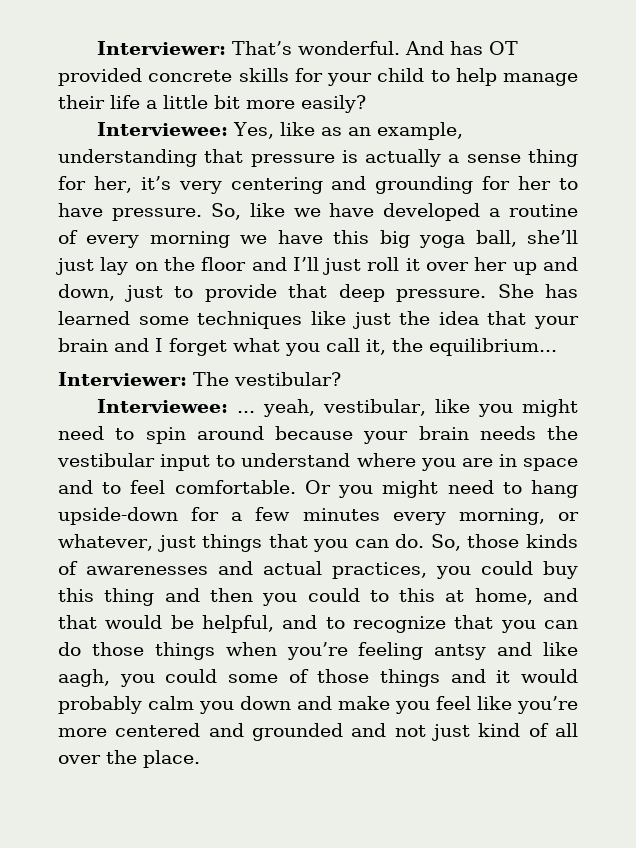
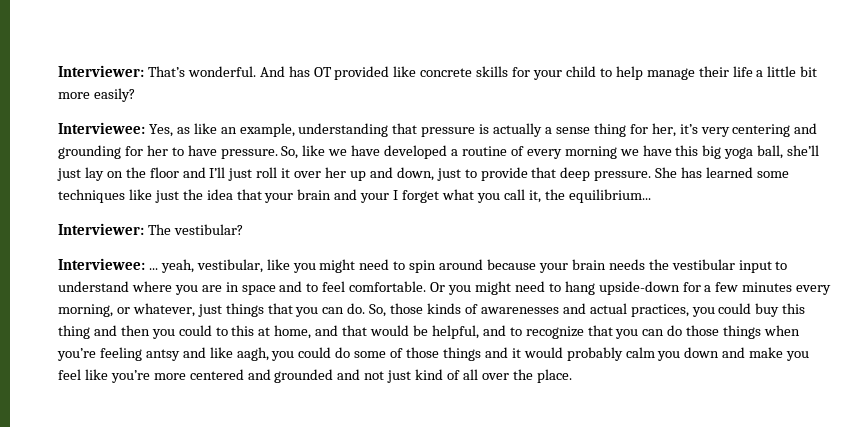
- And has OT provided concrete skills for your child to help manage their life a little bit more easily?
+ And has OT provided like concrete skills for your child to help manage their life a little bit more easily?
- Interviewee: Yes, like as an example, understanding that pressure is actually a sense thing for her, it’s very centering and grounding for her to have pressure.
+ Interviewee: Yes, as like an example, understanding that pressure is actually a sense thing for her, it’s very centering and grounding for her to have pressure.
- She has learned some techniques like just the idea that your brain and I forget what you call it, the equilibrium...
+ She has learned some techniques like just the idea that your brain and your I forget what you call it, the equilibrium...
- So, those kinds of awarenesses and actual practices, you could buy this thing and then you could to this at home, and that would be helpful, and to recognize that you can do those things when you’re feeling antsy and like aagh, you could some of those things and it would probably calm you down and make you feel like you’re more centered and grounded and not just kind of all over the place.
+ So, those kinds of awarenesses and actual practices, you could buy this thing and then you could to this at home, and that would be helpful, and to recognize that you can do those things when you’re feeling antsy and like aagh, you could do some of those things and it would probably calm you down and make you feel like you’re more centered and grounded and not just kind of all over the place.

